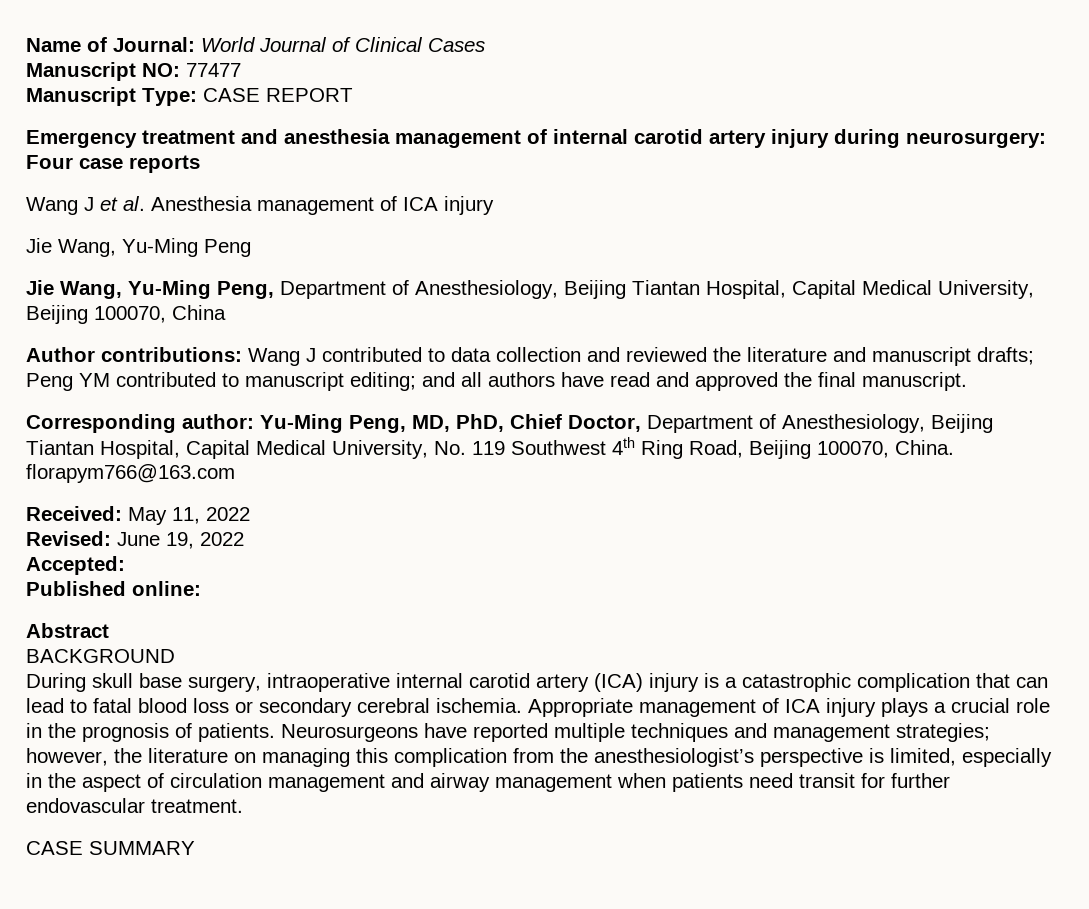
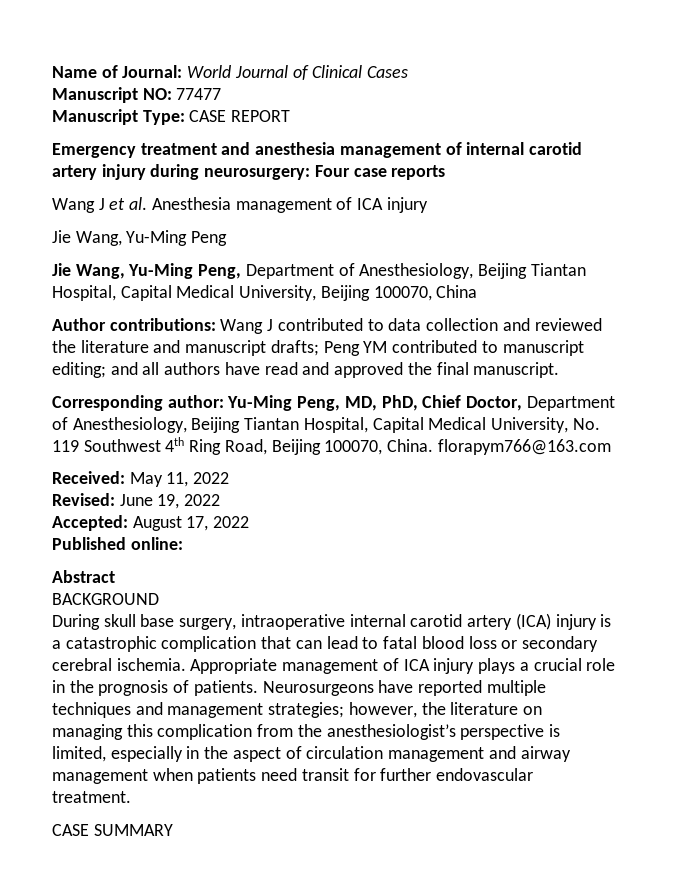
- Accepted:
+ Accepted: August 17, 2022

